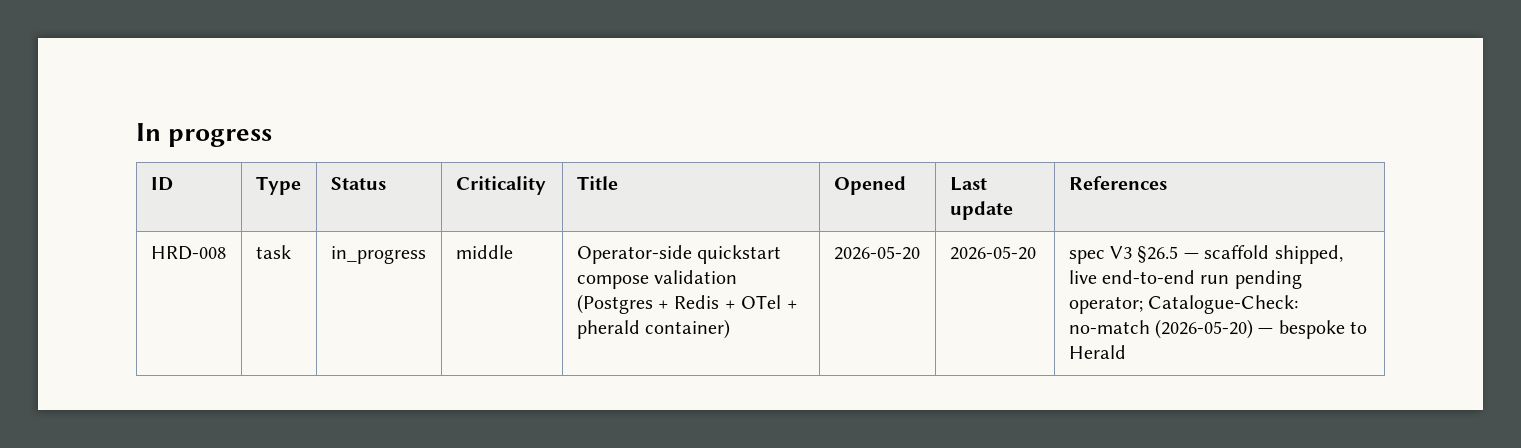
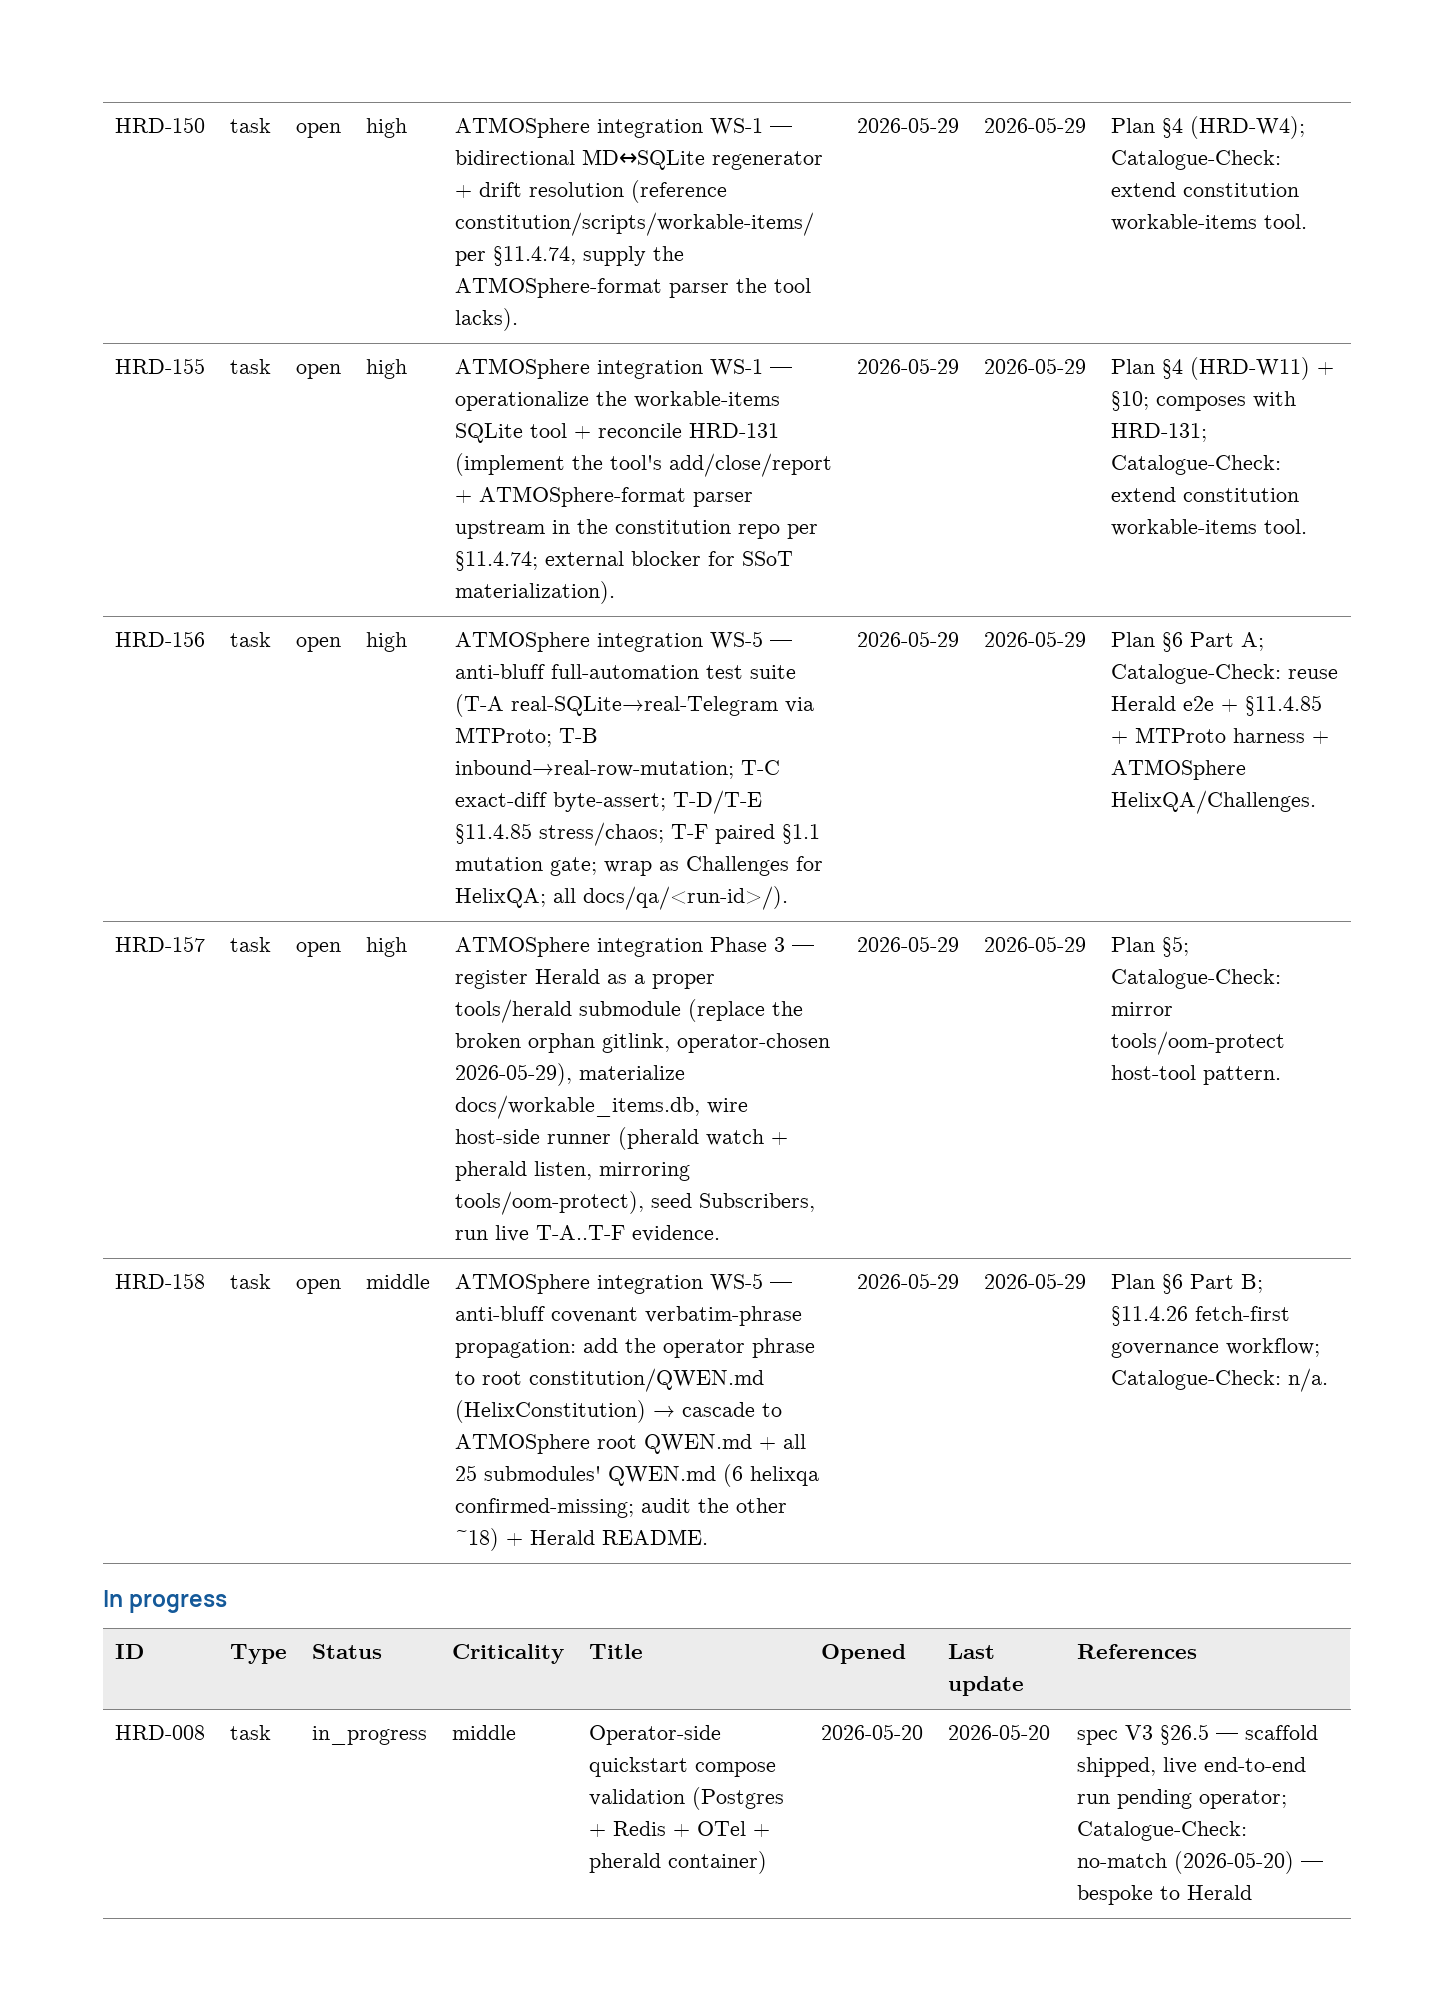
+ HRD-150 | task | open | high | ATMOSphere integration WS-1 — bidirectional MD↔SQLite regenerator + drift resolution (reference constitution/scripts/workable-items/ per §11.4.74, supply the ATMOSphere-format parser the tool lacks). | 2026-05-29 | 2026-05-29 | Plan §4 (HRD-W4); Catalogue-Check: extend constitution workable-items tool.
+ HRD-155 | task | open | high | ATMOSphere integration WS-1 — operationalize the workable-items SQLite tool + reconcile HRD-131 (implement the tool's add/close/report + ATMOSphere-format parser upstream in the constitution repo per §11.4.74; external blocker for SSoT materialization). | 2026-05-29 | 2026-05-29 | Plan §4 (HRD-W11) + §10; composes with HRD-131; Catalogue-Check: extend constitution workable-items tool.
+ HRD-156 | task | open | high | ATMOSphere integration WS-5 — anti-bluff full-automation test suite (T-A real-SQLite→real-Telegram via MTProto; T-B inbound→real-row-mutation; T-C exact-diff byte-assert; T-D/T-E §11.4.85 stress/chaos; T-F paired §1.1 mutation gate; wrap as Challenges for HelixQA; all docs/qa/<run-id>/). | 2026-05-29 | 2026-05-29 | Plan §6 Part A; Catalogue-Check: reuse Herald e2e + §11.4.85 + MTProto harness + ATMOSphere HelixQA/Challenges.
+ HRD-157 | task | open | high | ATMOSphere integration Phase 3 — register Herald as a proper tools/herald submodule (replace the broken orphan gitlink, operator-chosen 2026-05-29), materialize docs/workable_items.db, wire host-side runner (pherald watch + pherald listen, mirroring tools/oom-protect), seed Subscribers, run live T-A..T-F evidence. | 2026-05-29 | 2026-05-29 | Plan §5; Catalogue-Check: mirror tools/oom-protect host-tool pattern.
+ HRD-158 | task | open | middle | ATMOSphere integration WS-5 — anti-bluff covenant verbatim-phrase propagation: add the operator phrase to root constitution/QWEN.md (HelixConstitution) → cascade to ATMOSphere root QWEN.md + all 25 submodules' QWEN.md (6 helixqa confirmed-missing; audit the other ~18) + Herald README. | 2026-05-29 | 2026-05-29 | Plan §6 Part B; §11.4.26 fetch-first governance workflow; Catalogue-Check: n/a.

